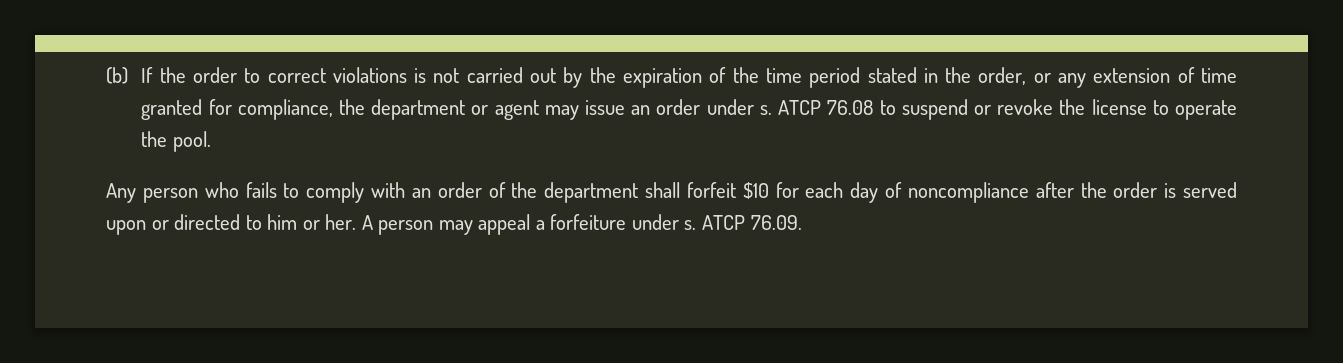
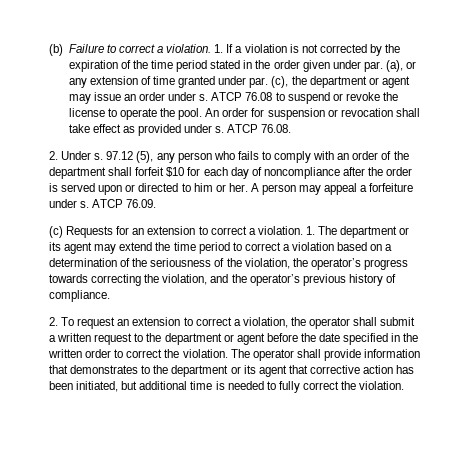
- (b) If the order to correct violations is not carried out by the expiration of the time period stated in the order, or any extension of time granted for compliance, the department or agent may issue an order under s.
+ (b) Failure to correct a violation. 1. If a violation is not corrected by the expiration of the time period stated in the order given under par. (a), or any extension of time granted under par. (c), the department or agent may issue an order under s.
- ATCP 76.08 to suspend or revoke the license to operate the pool.
- Any person who fails to comply with an order of the department shall forfeit $10 for each day of noncompliance after the order is served upon or directed to him or her.
+ ATCP 76.08 to suspend or revoke the license to operate the pool. An order for suspension or revocation shall take effect as provided under s. ATCP 76.08.
+ 2. Under s. 97.12 (5), any person who fails to comply with an order of the department shall forfeit $10 for each day of noncompliance after the order is served upon or directed to him or her.
+ (c) Requests for an extension to correct a violation. 1. The department or its agent may extend the time period to correct a violation based on a determination of the seriousness of the violation, the operator’s progress towards correcting the violation, and the operator’s previous history of compliance.
+ 2. To request an extension to correct a violation, the operator shall submit a written request to the department or agent before the date specified in the written order to correct the violation. The operator shall provide information that demonstrates to the department or its agent that corrective action has been initiated, but additional time is needed to fully correct the violation.

